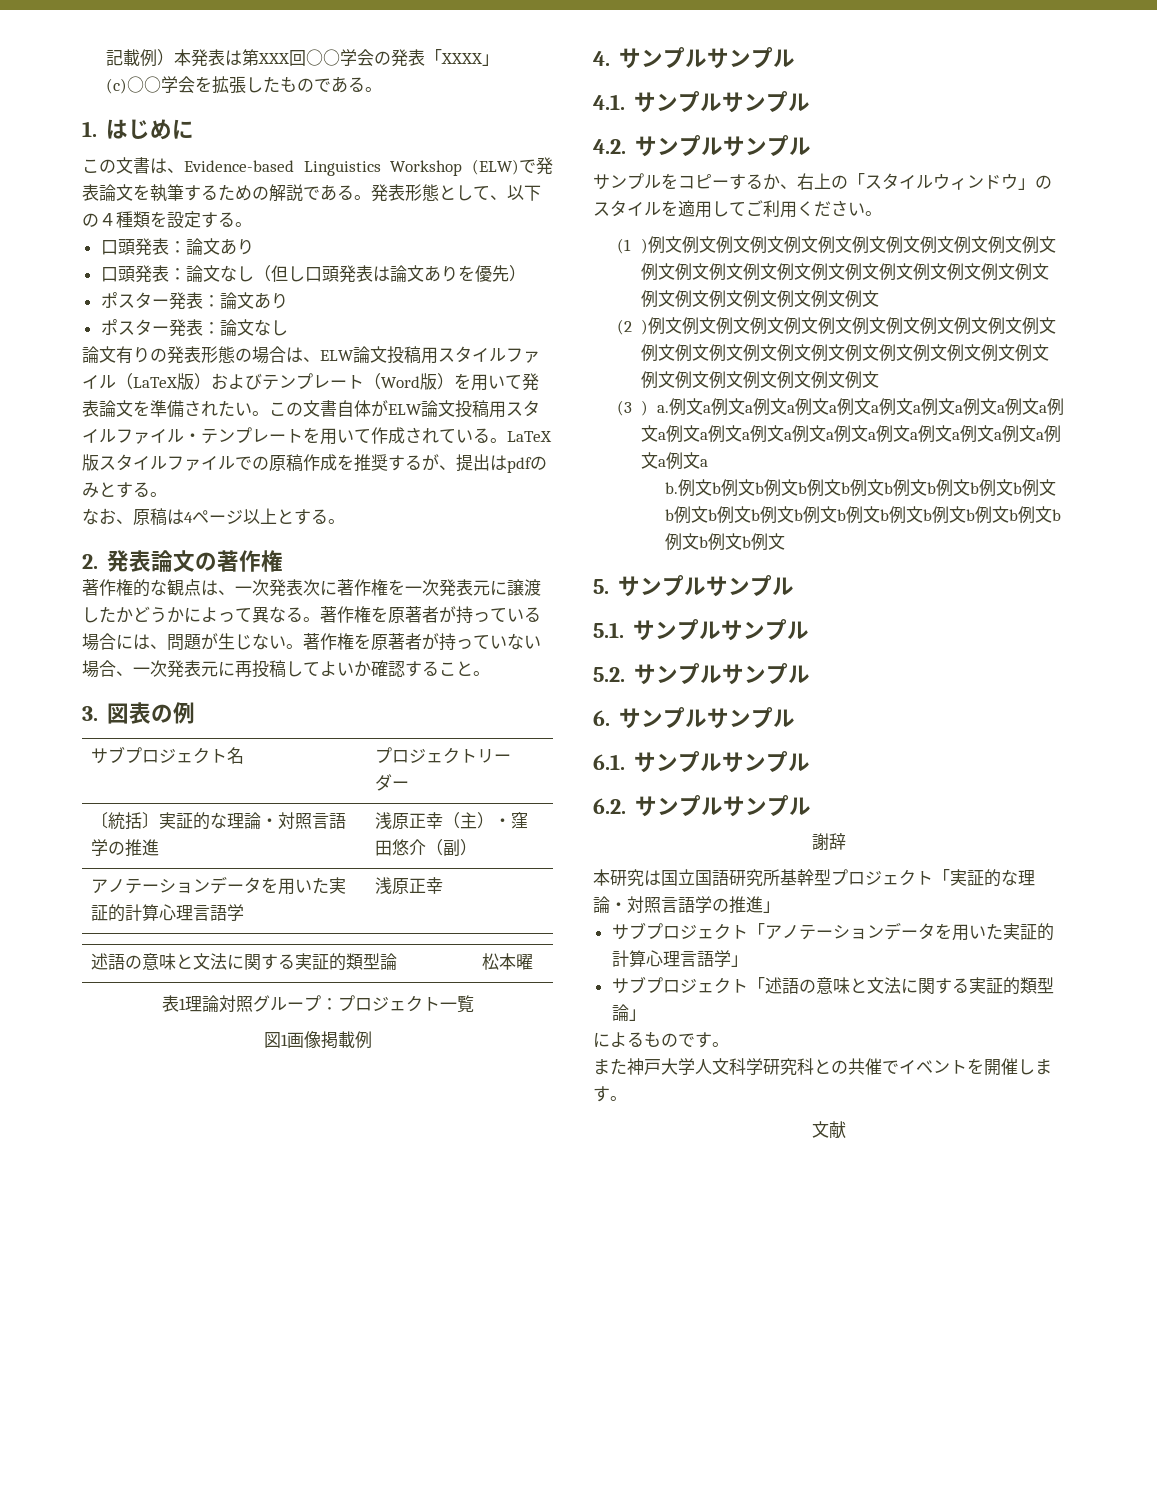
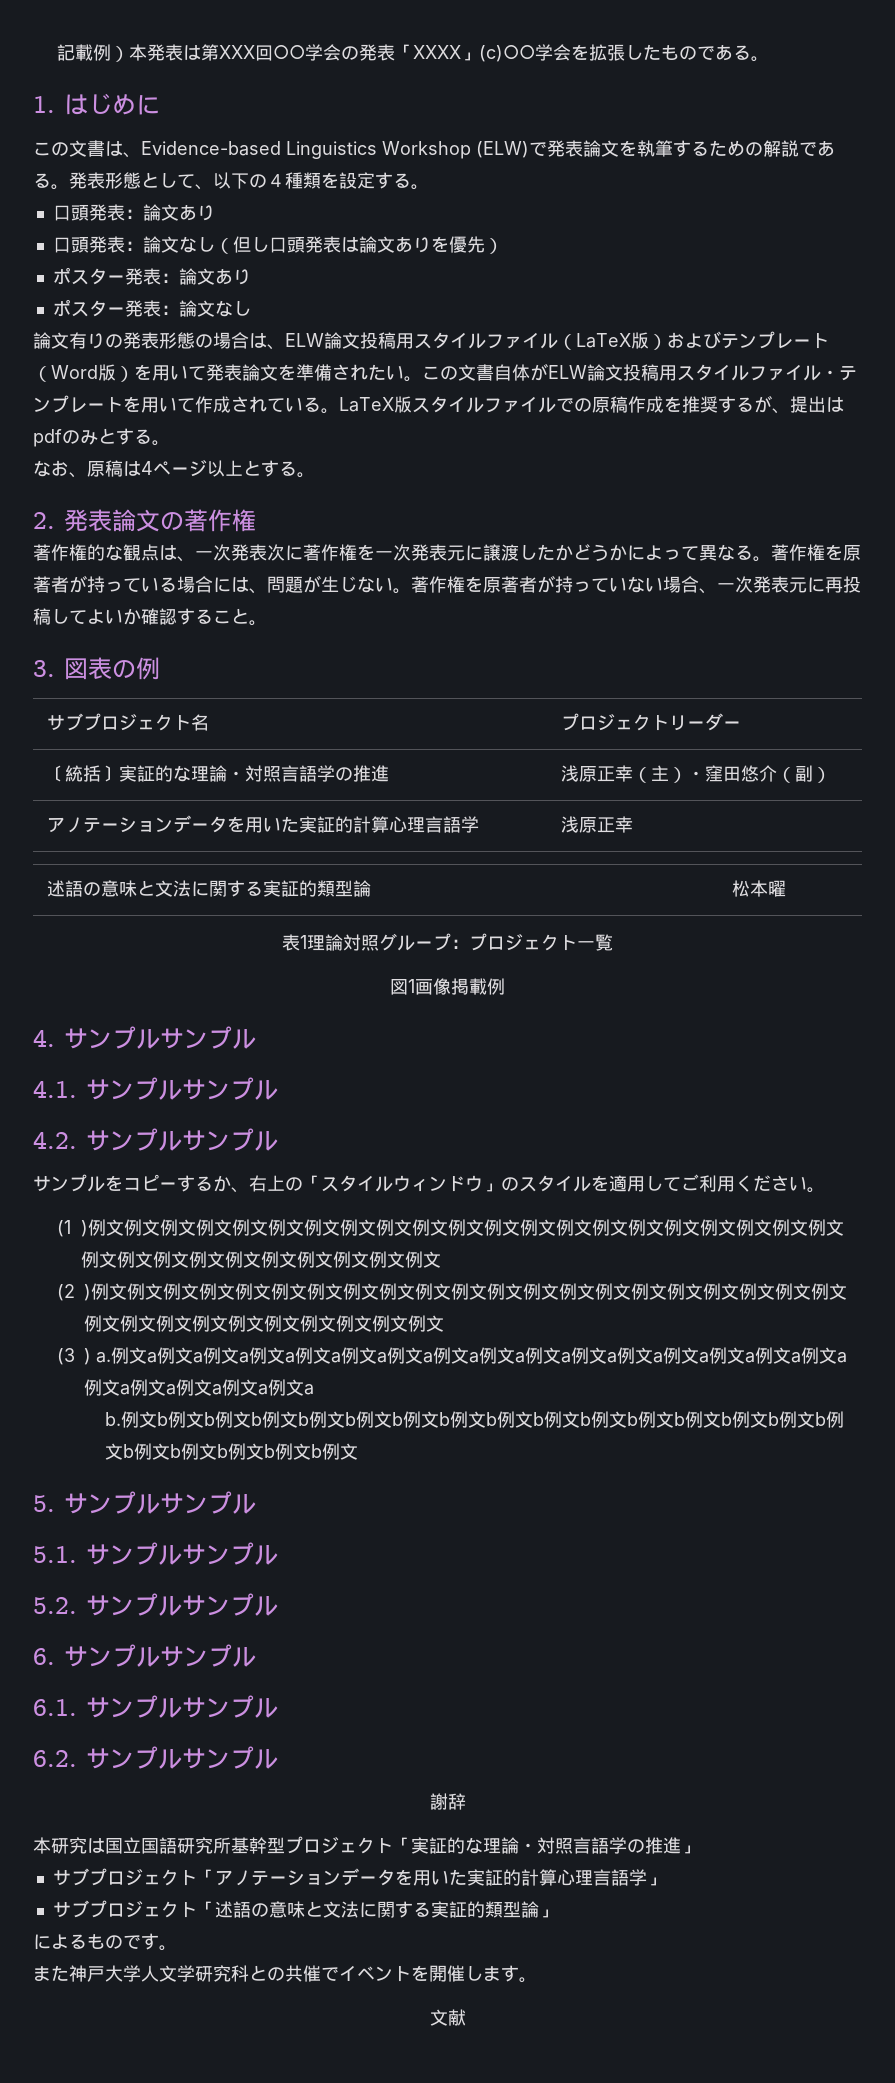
- また神戸大学人文科学研究科との共催でイベントを開催します。
+ また神戸大学人文学研究科との共催でイベントを開催します。

